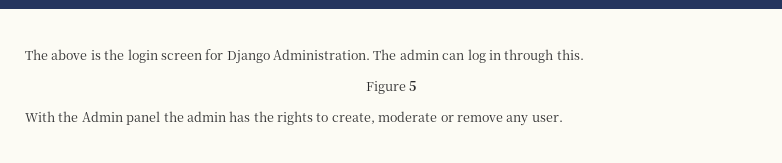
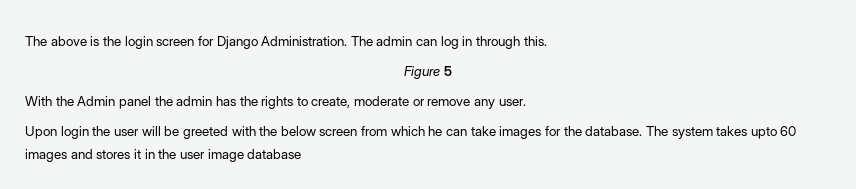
+ Upon login the user will be greeted with the below screen from which he can take images for the database. The system takes upto 60 images and stores it in the user image database

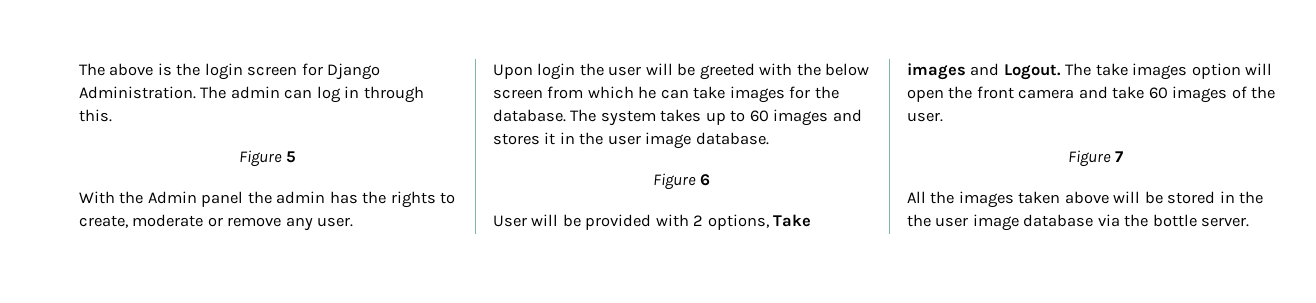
- The system takes upto 60 images and stores it in the user image database
+ The system takes up to 60 images and stores it in the user image database.
+ Figure 6
+ User will be provided with 2 options, Take images and Logout. The take images option will open the front camera and take 60 images of the user.
+ Figure 7
+ All the images taken above will be stored in the the user image database via the bottle server.

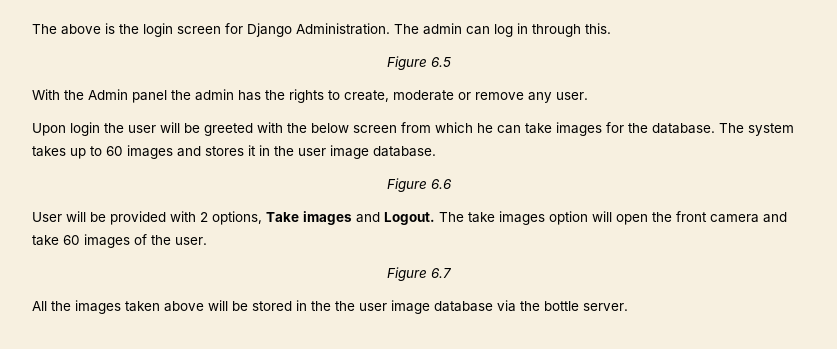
- Figure 5
+ Figure 6.5
- Figure 6
+ Figure 6.6
- Figure 7
+ Figure 6.7

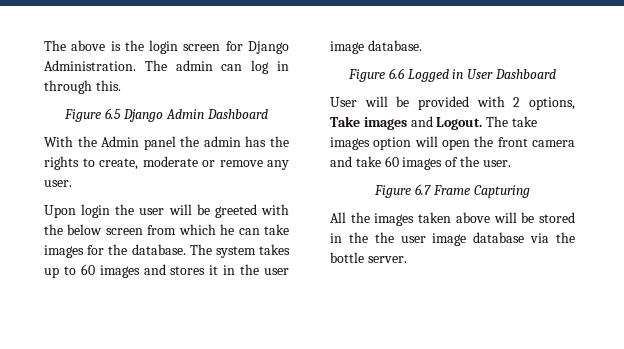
- Figure 6.5
+ Figure 6.5 Django Admin Dashboard
- Figure 6.6
+ Figure 6.6 Logged in User Dashboard
- Figure 6.7
+ Figure 6.7 Frame Capturing

